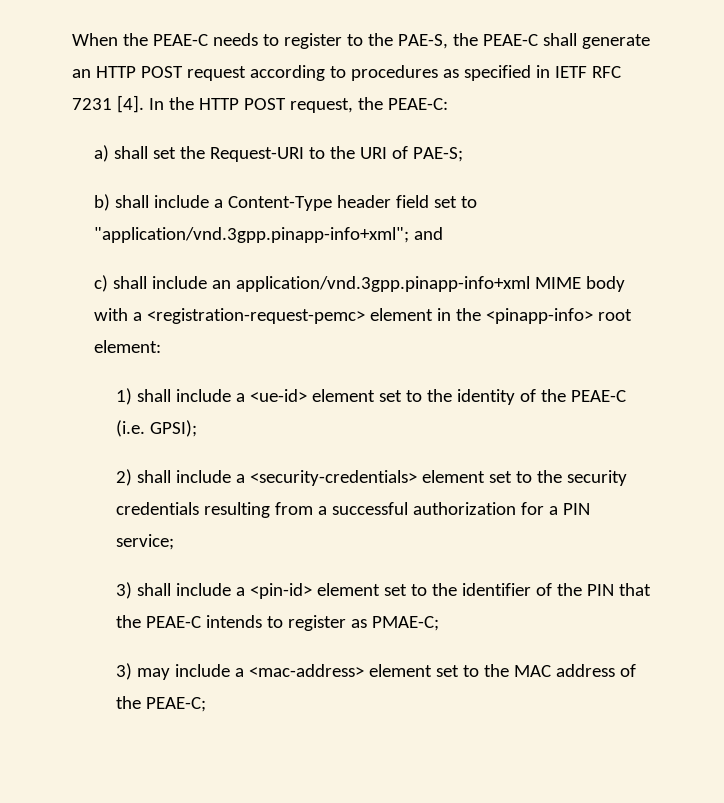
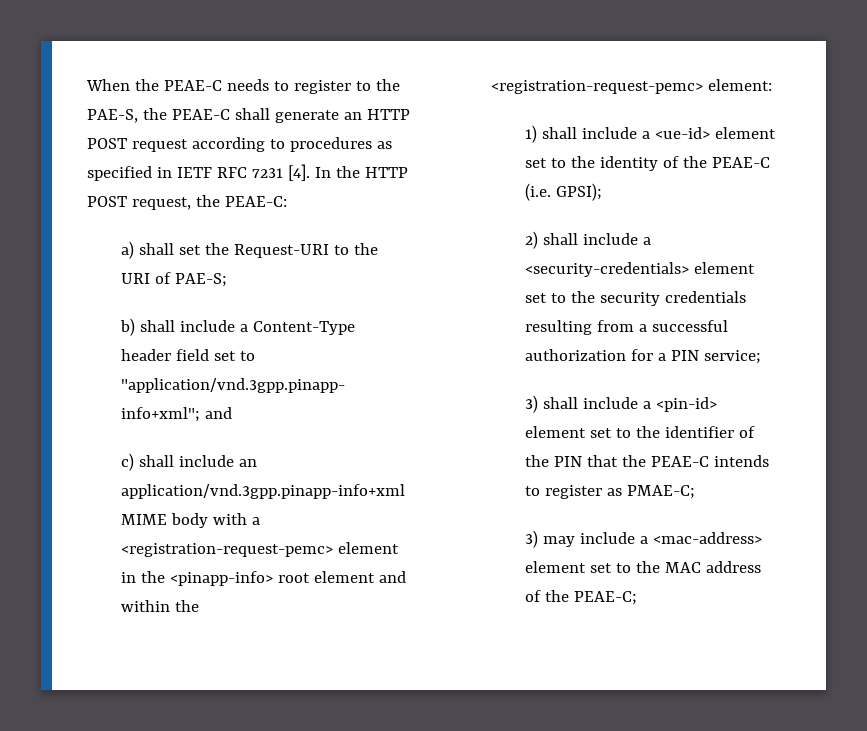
- c) shall include an application/vnd.3gpp.pinapp-info+xml MIME body with a <registration-request-pemc> element in the <pinapp-info> root element:
+ c) shall include an application/vnd.3gpp.pinapp-info+xml MIME body with a <registration-request-pemc> element in the <pinapp-info> root element and within the <registration-request-pemc> element:

